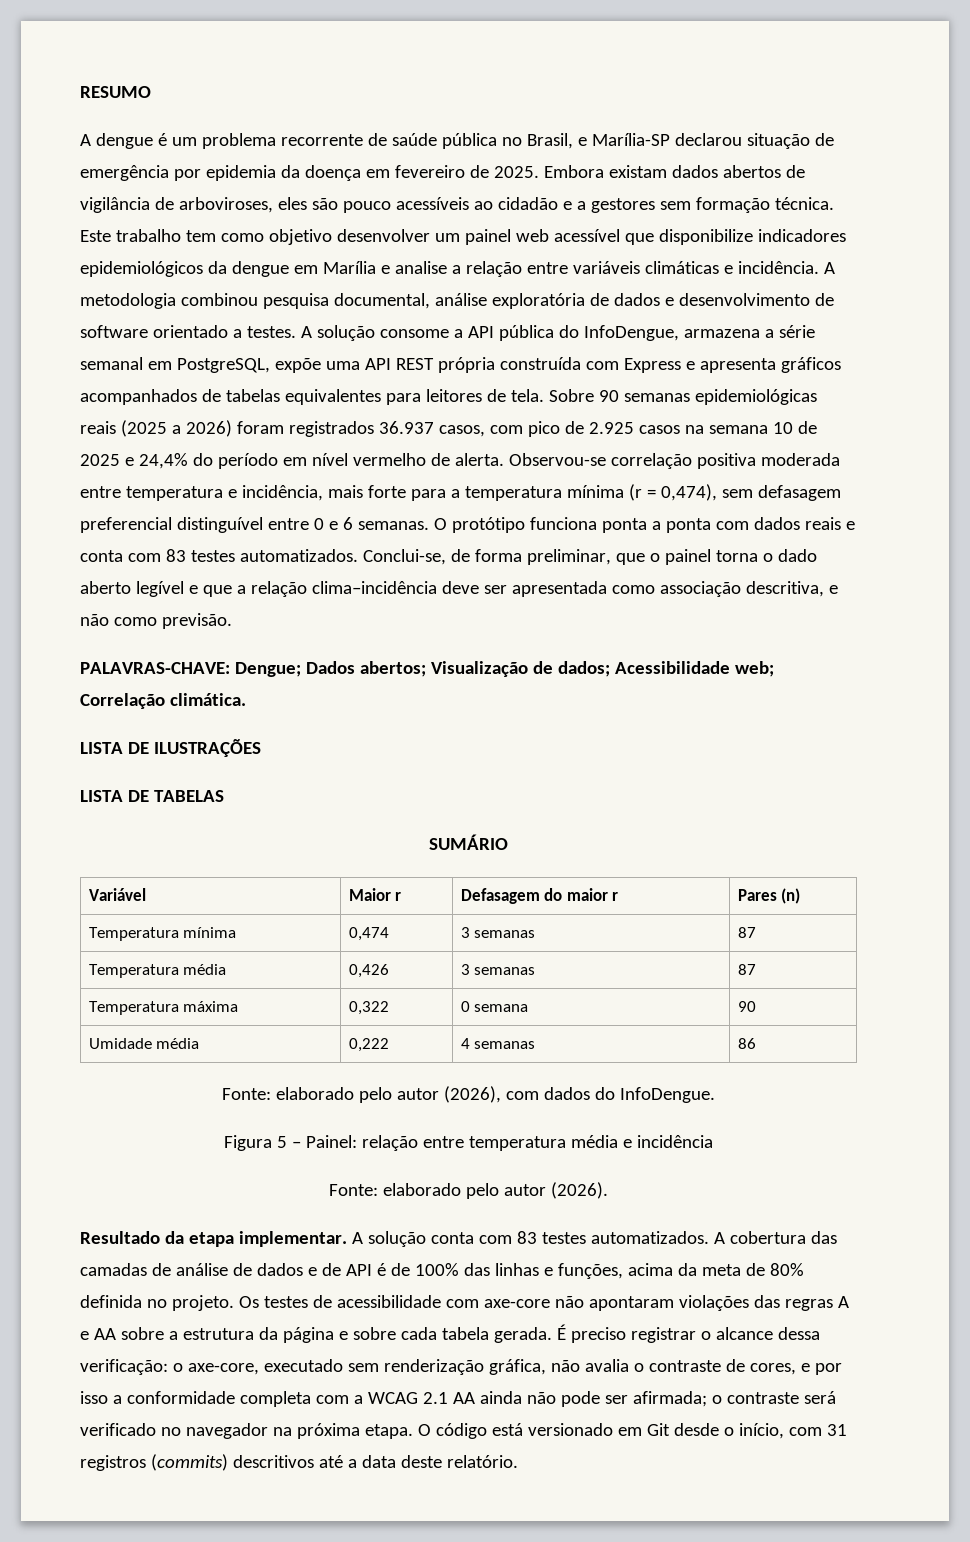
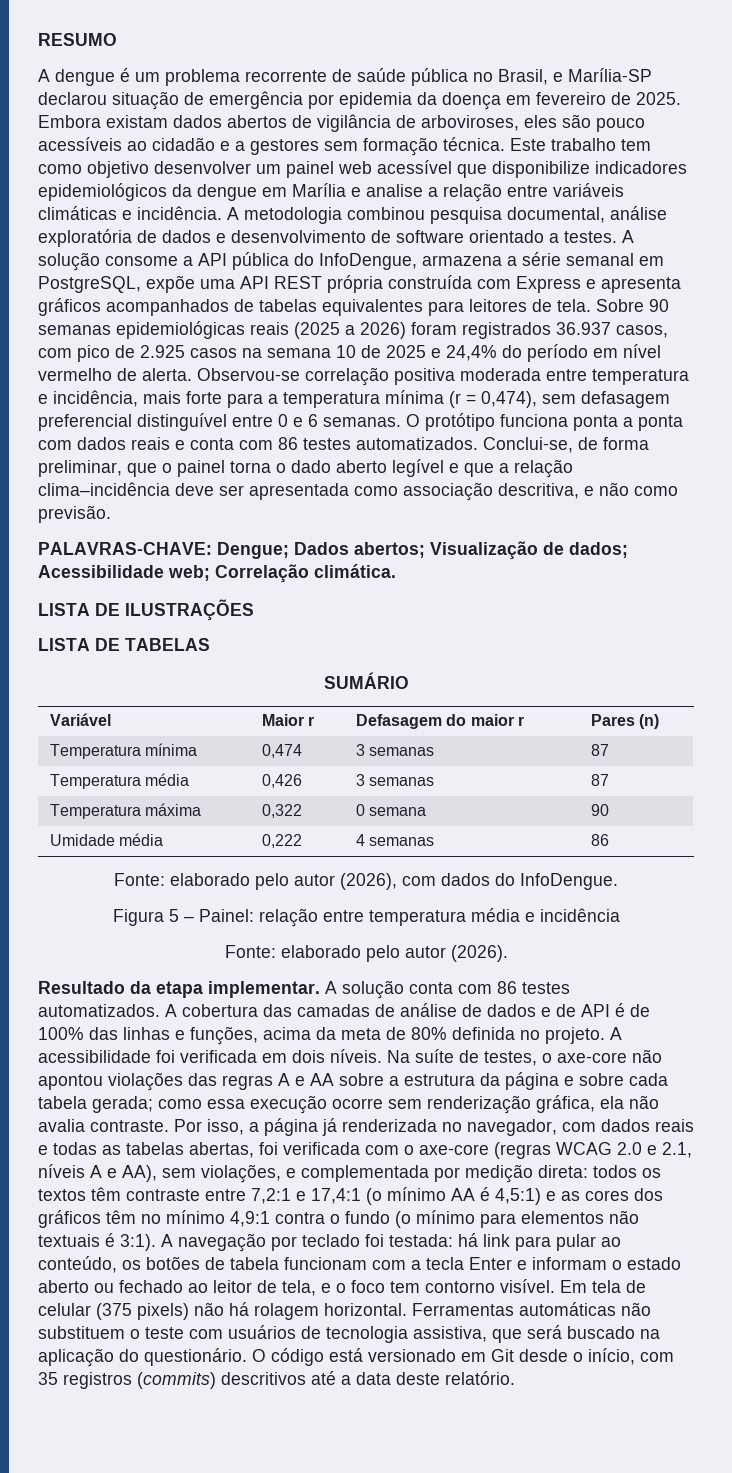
- O protótipo funciona ponta a ponta com dados reais e conta com 83 testes automatizados.
+ O protótipo funciona ponta a ponta com dados reais e conta com 86 testes automatizados.
- A solução conta com 83 testes automatizados.
+ A solução conta com 86 testes automatizados.
- Os testes de acessibilidade com axe-core não apontaram violações das regras A e AA sobre a estrutura da página e sobre cada tabela gerada. É preciso registrar o alcance dessa verificação: o axe-core, executado sem renderização gráfica, não avalia o contraste de cores, e por isso a conformidade completa com a WCAG 2.1 AA ainda não pode ser afirmada; o contraste será verificado no navegador na próxima etapa.
+ A acessibilidade foi verificada em dois níveis. Na suíte de testes, o axe-core não apontou violações das regras A e AA sobre a estrutura da página e sobre cada tabela gerada; como essa execução ocorre sem renderização gráfica, ela não avalia contraste. Por isso, a página já renderizada no navegador, com dados reais e todas as tabelas abertas, foi verificada com o axe-core (regras WCAG 2.0 e 2.1, níveis A e AA), sem violações, e complementada por medição direta: todos os textos têm contraste entre 7,2:1 e 17,4:1 (o mínimo AA é 4,5:1) e as cores dos gráficos têm no mínimo 4,9:1 contra o fundo (o mínimo para elementos não textuais é 3:1). A navegação por teclado foi testada: há link para pular ao conteúdo, os botões de tabela funcionam com a tecla Enter e informam o estado aberto ou fechado ao leitor de tela, e o foco tem contorno visível. Em tela de celular (375 pixels) não há rolagem horizontal. Ferramentas automáticas não substituem o teste com usuários de tecnologia assistiva, que será buscado na aplicação do questionário.
- O código está versionado em Git desde o início, com 31 registros (commits) descritivos até a data deste relatório.
+ O código está versionado em Git desde o início, com 35 registros (commits) descritivos até a data deste relatório.

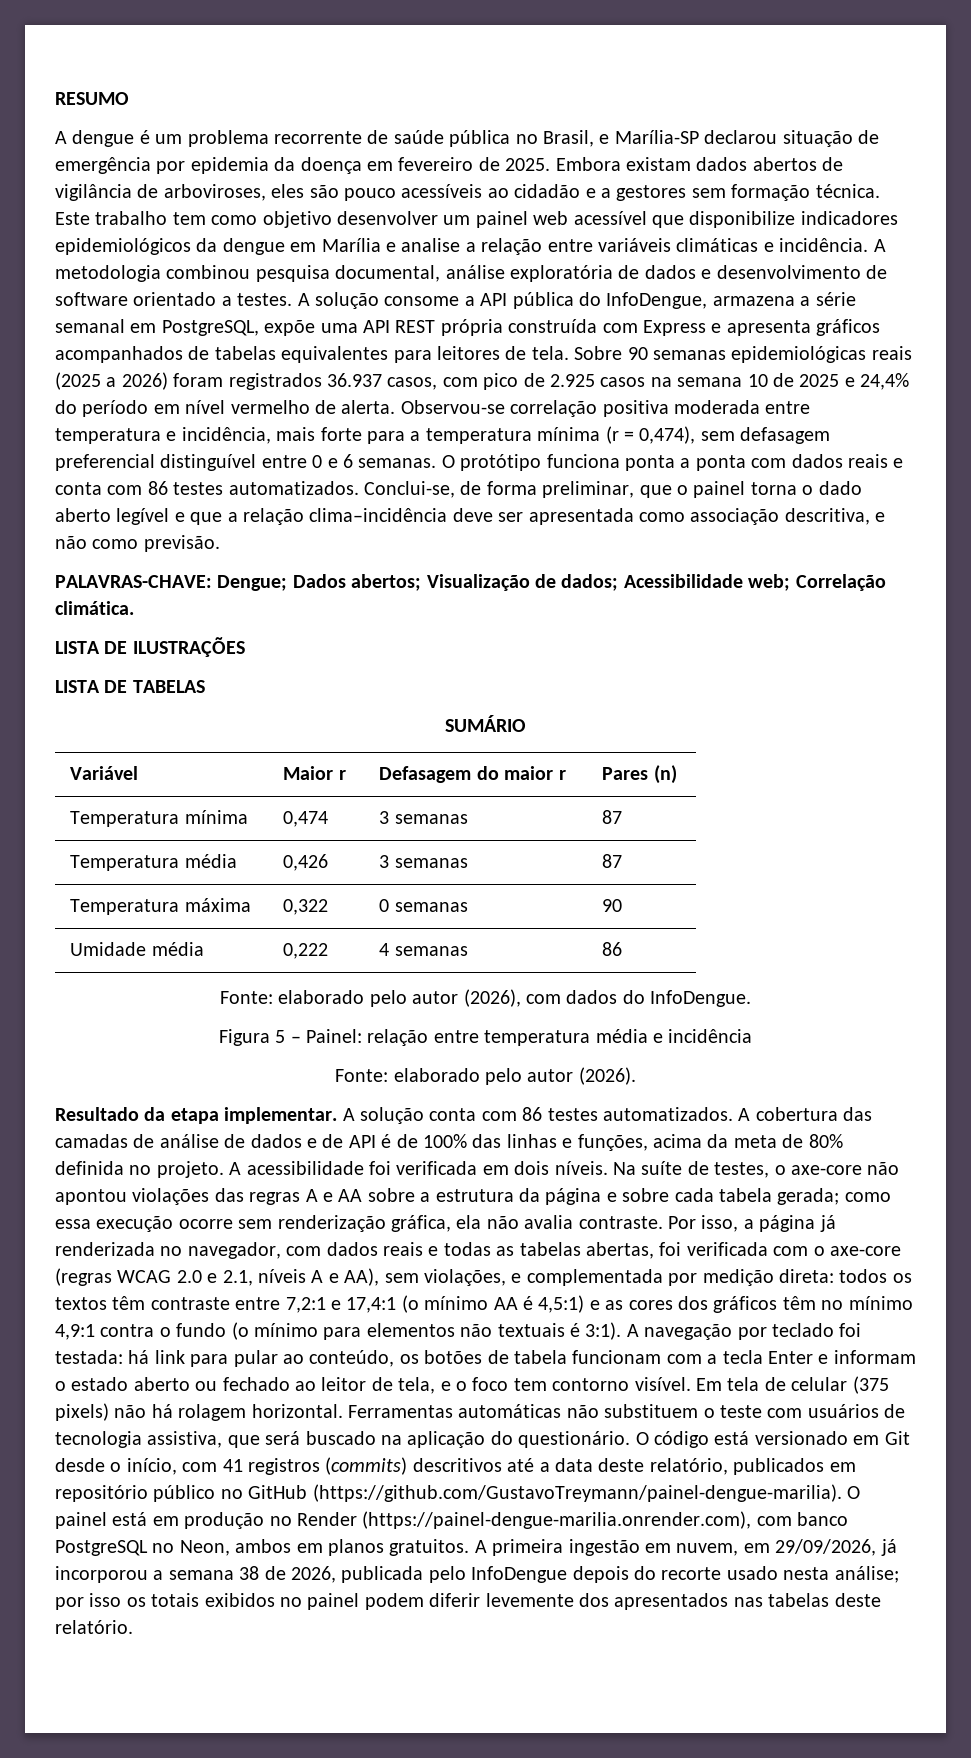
- Temperatura máxima | 0,322 | 0 semana | 90
+ Temperatura máxima | 0,322 | 0 semanas | 90
- O código está versionado em Git desde o início, com 35 registros (commits) descritivos até a data deste relatório.
+ O código está versionado em Git desde o início, com 41 registros (commits) descritivos até a data deste relatório, publicados em repositório público no GitHub (https://github.com/GustavoTreymann/painel-dengue-marilia). O painel está em produção no Render (https://painel-dengue-marilia.onrender.com), com banco PostgreSQL no Neon, ambos em planos gratuitos. A primeira ingestão em nuvem, em 29/09/2026, já incorporou a semana 38 de 2026, publicada pelo InfoDengue depois do recorte usado nesta análise; por isso os totais exibidos no painel podem diferir levemente dos apresentados nas tabelas deste relatório.

